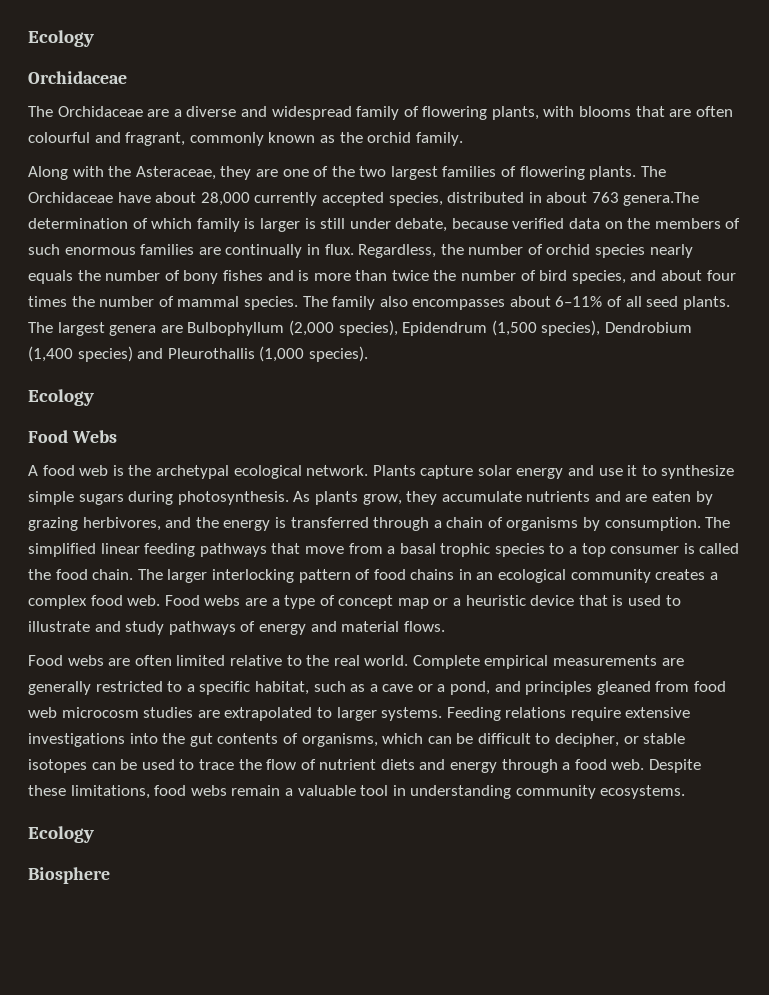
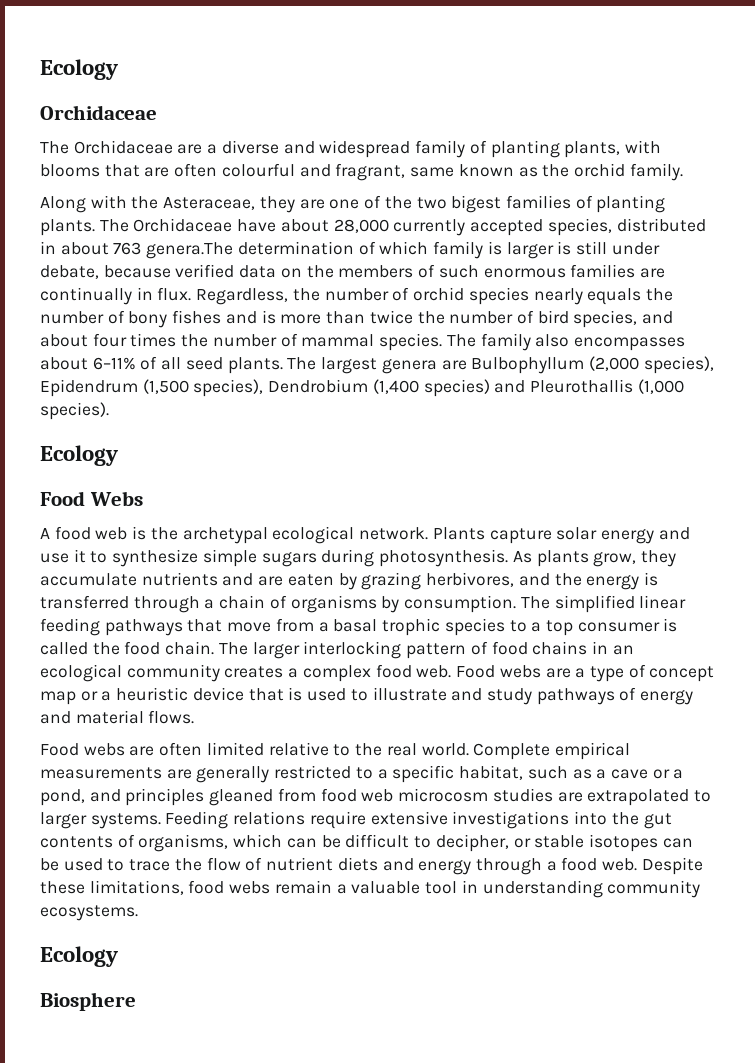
- The Orchidaceae are a diverse and widespread family of flowering plants, with blooms that are often colourful and fragrant, commonly known as the orchid family.
+ The Orchidaceae are a diverse and widespread family of planting plants, with blooms that are often colourful and fragrant, same known as the orchid family.
- Along with the Asteraceae, they are one of the two largest families of flowering plants.
+ Along with the Asteraceae, they are one of the two bigest families of planting plants.

